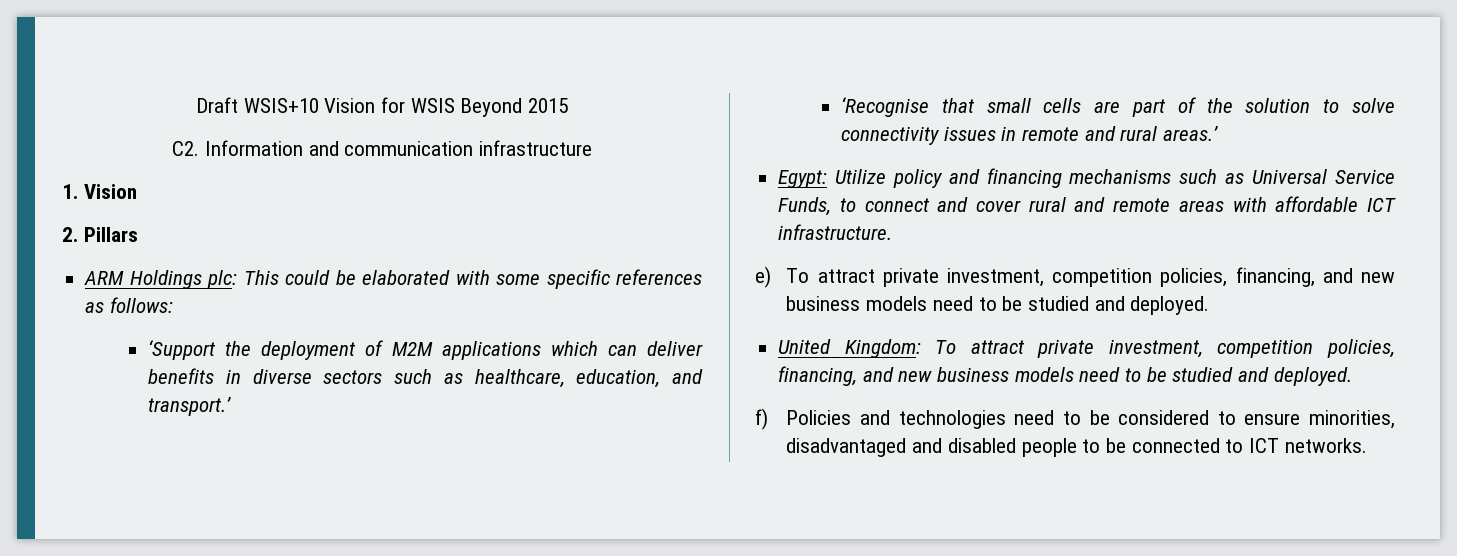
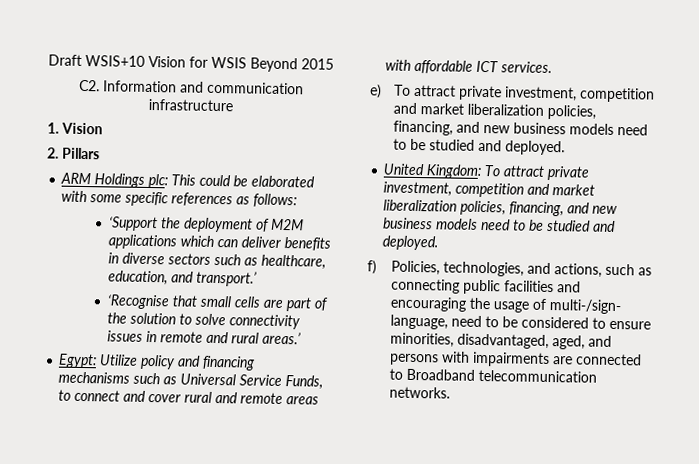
- Egypt: Utilize policy and financing mechanisms such as Universal Service Funds, to connect and cover rural and remote areas with affordable ICT infrastructure.
+ Egypt: Utilize policy and financing mechanisms such as Universal Service Funds, to connect and cover rural and remote areas with affordable ICT services.
- e) To attract private investment, competition policies, financing, and new business models need to be studied and deployed.
+ e) To attract private investment, competition and market liberalization policies, financing, and new business models need to be studied and deployed.
- United Kingdom: To attract private investment, competition policies, financing, and new business models need to be studied and deployed.
+ United Kingdom: To attract private investment, competition and market liberalization policies, financing, and new business models need to be studied and deployed.
- f) Policies and technologies need to be considered to ensure minorities, disadvantaged and disabled people to be connected to ICT networks.
+ f) Policies, technologies, and actions, such as connecting public facilities and encouraging the usage of multi-/sign- language, need to be considered to ensure minorities, disadvantaged, aged, and persons with impairments are connected to Broadband telecommunication networks.

